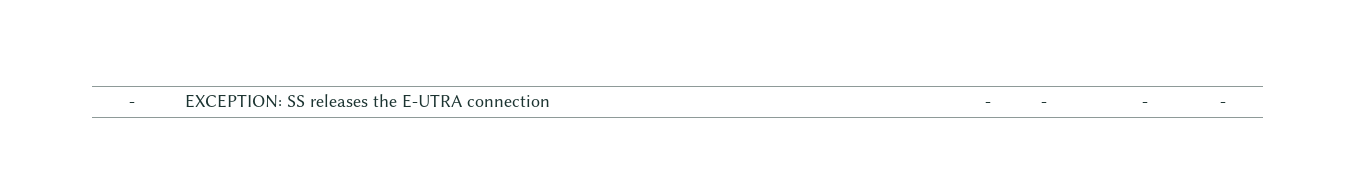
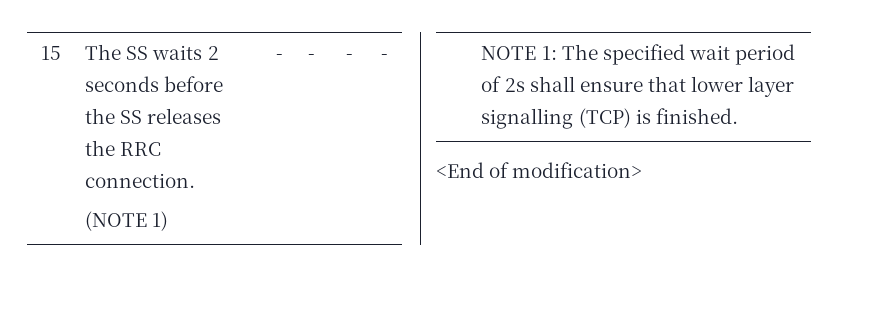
- - | EXCEPTION: SS releases the E-UTRA connection | - | - | - | -
+ 15 | The SS waits 2 seconds before the SS releases the RRC connection.
+ (NOTE 1) | - | - | - | -
+ NOTE 1: The specified wait period of 2s shall ensure that lower layer signalling (TCP) is finished.
+ <End of modification>

